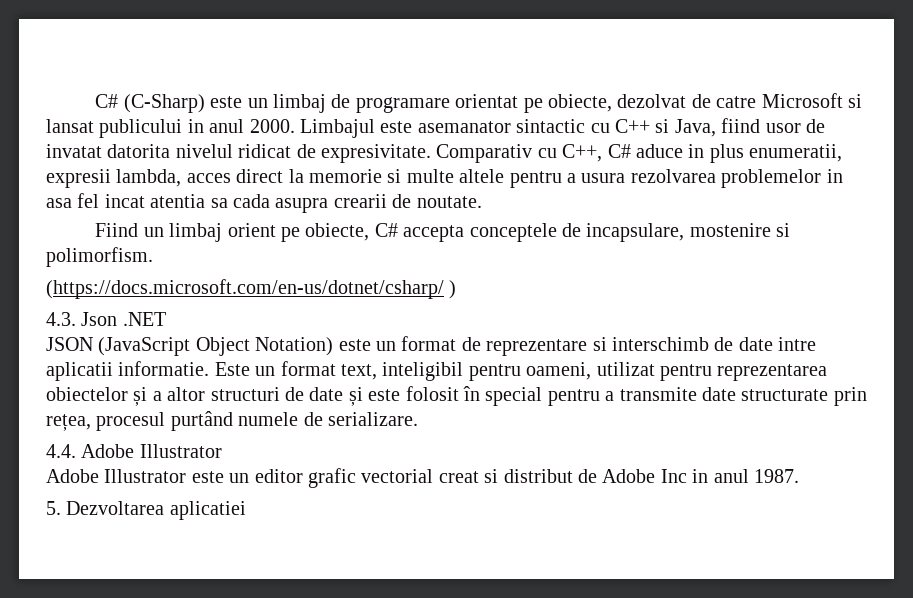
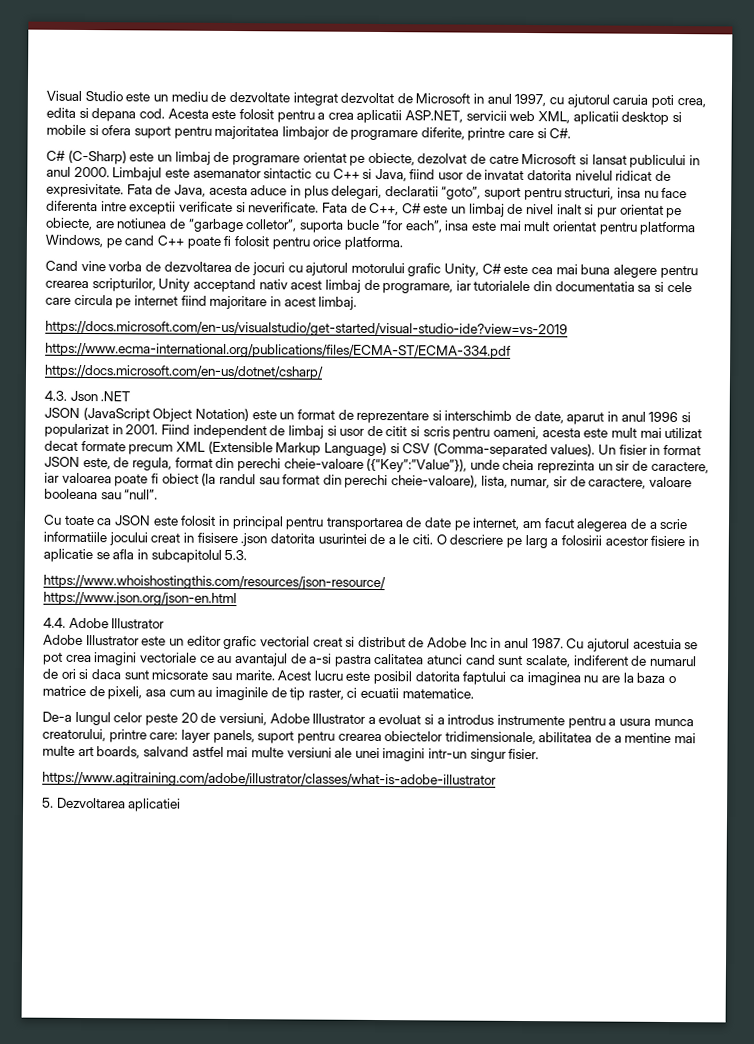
+ Visual Studio este un mediu de dezvoltate integrat dezvoltat de Microsoft in anul 1997, cu ajutorul caruia poti crea, edita si depana cod. Acesta este folosit pentru a crea aplicatii ASP.NET, servicii web XML, aplicatii desktop si mobile si ofera suport pentru majoritatea limbajor de programare diferite, printre care si C#.
- Comparativ cu C++, C# aduce in plus enumeratii, expresii lambda, acces direct la memorie si multe altele pentru a usura rezolvarea problemelor in asa fel incat atentia sa cada asupra crearii de noutate.
- Fiind un limbaj orient pe obiecte, C# accepta conceptele de incapsulare, mostenire si polimorfism.
- (https://docs.microsoft.com/en-us/dotnet/csharp/ )
+ Fata de Java, acesta aduce in plus delegari, declaratii “goto”, suport pentru structuri, insa nu face diferenta intre exceptii verificate si neverificate. Fata de C++, C# este un limbaj de nivel inalt si pur orientat pe obiecte, are notiunea de “garbage colletor”, suporta bucle “for each”, insa este mai mult orientat pentru platforma Windows, pe cand C++ poate fi folosit pentru orice platforma.
+ Cand vine vorba de dezvoltarea de jocuri cu ajutorul motorului grafic Unity, C# este cea mai buna alegere pentru crearea scripturilor, Unity acceptand nativ acest limbaj de programare, iar tutorialele din documentatia sa si cele care circula pe internet fiind majoritare in acest limbaj.
+ https://docs.microsoft.com/en-us/visualstudio/get-started/visual-studio-ide?view=vs-2019
+ https://www.ecma-international.org/publications/files/ECMA-ST/ECMA-334.pdf
+ https://docs.microsoft.com/en-us/dotnet/csharp/
- JSON (JavaScript Object Notation) este un format de reprezentare si interschimb de date intre aplicatii informatie. Este un format text, inteligibil pentru oameni, utilizat pentru reprezentarea obiectelor și a altor structuri de date și este folosit în special pentru a transmite date structurate prin rețea, procesul purtând numele de serializare.
+ JSON (JavaScript Object Notation) este un format de reprezentare si interschimb de date, aparut in anul 1996 si popularizat in 2001. Fiind independent de limbaj si usor de citit si scris pentru oameni, acesta este mult mai utilizat decat formate precum XML (Extensible Markup Language) si CSV (Comma-separated values). Un fisier in format JSON este, de regula, format din perechi cheie-valoare ({“Key”:”Value”}), unde cheia reprezinta un sir de caractere, iar valoarea poate fi obiect (la randul sau format din perechi cheie-valoare), lista, numar, sir de caractere, valoare booleana sau “null”.
+ Cu toate ca JSON este folosit in principal pentru transportarea de date pe internet, am facut alegerea de a scrie informatiile jocului creat in fisisere .json datorita usurintei de a le citi. O descriere pe larg a folosirii acestor fisiere in aplicatie se afla in subcapitolul 5.3.
+ https://www.whoishostingthis.com/resources/json-resource/
+ https://www.json.org/json-en.html
+ Cu ajutorul acestuia se pot crea imagini vectoriale ce au avantajul de a-si pastra calitatea atunci cand sunt scalate, indiferent de numarul de ori si daca sunt micsorate sau marite. Acest lucru este posibil datorita faptului ca imaginea nu are la baza o matrice de pixeli, asa cum au imaginile de tip raster, ci ecuatii matematice.
+ De-a lungul celor peste 20 de versiuni, Adobe Illustrator a evoluat si a introdus instrumente pentru a usura munca creatorului, printre care: layer panels, suport pentru crearea obiectelor tridimensionale, abilitatea de a mentine mai multe art boards, salvand astfel mai multe versiuni ale unei imagini intr-un singur fisier.
+ https://www.agitraining.com/adobe/illustrator/classes/what-is-adobe-illustrator

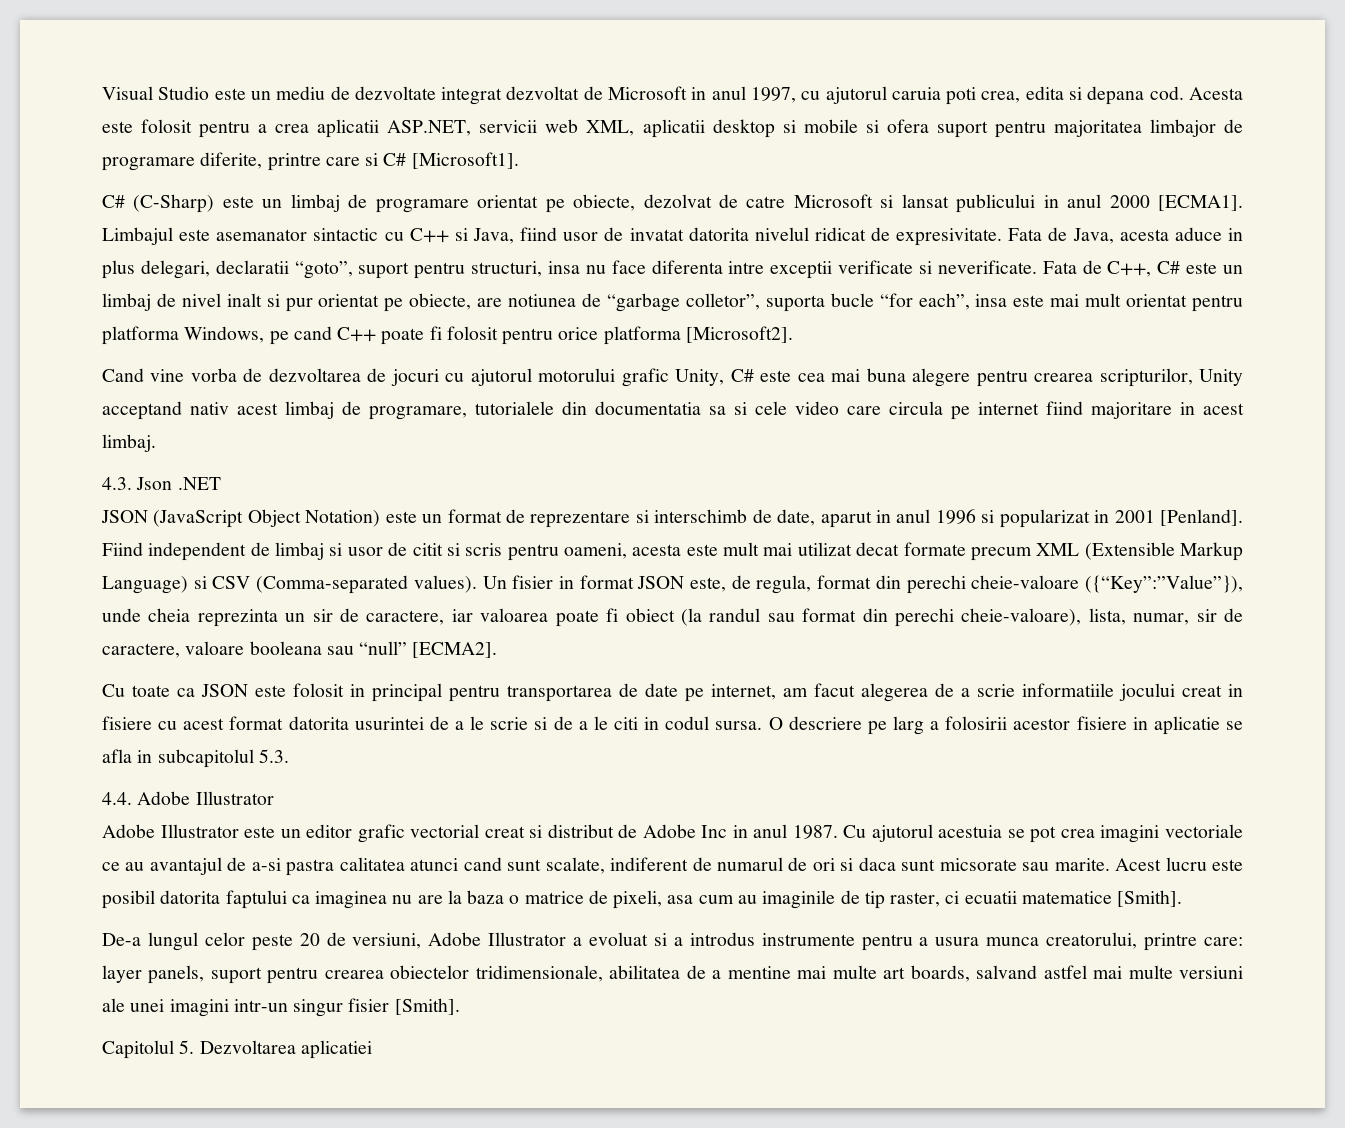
- Acesta este folosit pentru a crea aplicatii ASP.NET, servicii web XML, aplicatii desktop si mobile si ofera suport pentru majoritatea limbajor de programare diferite, printre care si C#.
+ Acesta este folosit pentru a crea aplicatii ASP.NET, servicii web XML, aplicatii desktop si mobile si ofera suport pentru majoritatea limbajor de programare diferite, printre care si C# [Microsoft1].
- C# (C-Sharp) este un limbaj de programare orientat pe obiecte, dezolvat de catre Microsoft si lansat publicului in anul 2000.
+ C# (C-Sharp) este un limbaj de programare orientat pe obiecte, dezolvat de catre Microsoft si lansat publicului in anul 2000 [ECMA1].
- Fata de C++, C# este un limbaj de nivel inalt si pur orientat pe obiecte, are notiunea de “garbage colletor”, suporta bucle “for each”, insa este mai mult orientat pentru platforma Windows, pe cand C++ poate fi folosit pentru orice platforma.
+ Fata de C++, C# este un limbaj de nivel inalt si pur orientat pe obiecte, are notiunea de “garbage colletor”, suporta bucle “for each”, insa este mai mult orientat pentru platforma Windows, pe cand C++ poate fi folosit pentru orice platforma [Microsoft2].
- Cand vine vorba de dezvoltarea de jocuri cu ajutorul motorului grafic Unity, C# este cea mai buna alegere pentru crearea scripturilor, Unity acceptand nativ acest limbaj de programare, iar tutorialele din documentatia sa si cele care circula pe internet fiind majoritare in acest limbaj.
+ Cand vine vorba de dezvoltarea de jocuri cu ajutorul motorului grafic Unity, C# este cea mai buna alegere pentru crearea scripturilor, Unity acceptand nativ acest limbaj de programare, tutorialele din documentatia sa si cele video care circula pe internet fiind majoritare in acest limbaj.
- https://docs.microsoft.com/en-us/visualstudio/get-started/visual-studio-ide?view=vs-2019
- https://www.ecma-international.org/publications/files/ECMA-ST/ECMA-334.pdf
- https://docs.microsoft.com/en-us/dotnet/csharp/
- JSON (JavaScript Object Notation) este un format de reprezentare si interschimb de date, aparut in anul 1996 si popularizat in 2001.
+ JSON (JavaScript Object Notation) este un format de reprezentare si interschimb de date, aparut in anul 1996 si popularizat in 2001 [Penland].
- Un fisier in format JSON este, de regula, format din perechi cheie-valoare ({“Key”:”Value”}), unde cheia reprezinta un sir de caractere, iar valoarea poate fi obiect (la randul sau format din perechi cheie-valoare), lista, numar, sir de caractere, valoare booleana sau “null”.
+ Un fisier in format JSON este, de regula, format din perechi cheie-valoare ({“Key”:”Value”}), unde cheia reprezinta un sir de caractere, iar valoarea poate fi obiect (la randul sau format din perechi cheie-valoare), lista, numar, sir de caractere, valoare booleana sau “null” [ECMA2].
- Cu toate ca JSON este folosit in principal pentru transportarea de date pe internet, am facut alegerea de a scrie informatiile jocului creat in fisisere .json datorita usurintei de a le citi.
+ Cu toate ca JSON este folosit in principal pentru transportarea de date pe internet, am facut alegerea de a scrie informatiile jocului creat in fisiere cu acest format datorita usurintei de a le scrie si de a le citi in codul sursa.
- https://www.whoishostingthis.com/resources/json-resource/
- https://www.json.org/json-en.html
- Acest lucru este posibil datorita faptului ca imaginea nu are la baza o matrice de pixeli, asa cum au imaginile de tip raster, ci ecuatii matematice.
+ Acest lucru este posibil datorita faptului ca imaginea nu are la baza o matrice de pixeli, asa cum au imaginile de tip raster, ci ecuatii matematice [Smith].
- De-a lungul celor peste 20 de versiuni, Adobe Illustrator a evoluat si a introdus instrumente pentru a usura munca creatorului, printre care: layer panels, suport pentru crearea obiectelor tridimensionale, abilitatea de a mentine mai multe art boards, salvand astfel mai multe versiuni ale unei imagini intr-un singur fisier.
- https://www.agitraining.com/adobe/illustrator/classes/what-is-adobe-illustrator
- 5. Dezvoltarea aplicatiei
+ De-a lungul celor peste 20 de versiuni, Adobe Illustrator a evoluat si a introdus instrumente pentru a usura munca creatorului, printre care: layer panels, suport pentru crearea obiectelor tridimensionale, abilitatea de a mentine mai multe art boards, salvand astfel mai multe versiuni ale unei imagini intr-un singur fisier [Smith].
+ Capitolul 5. Dezvoltarea aplicatiei

